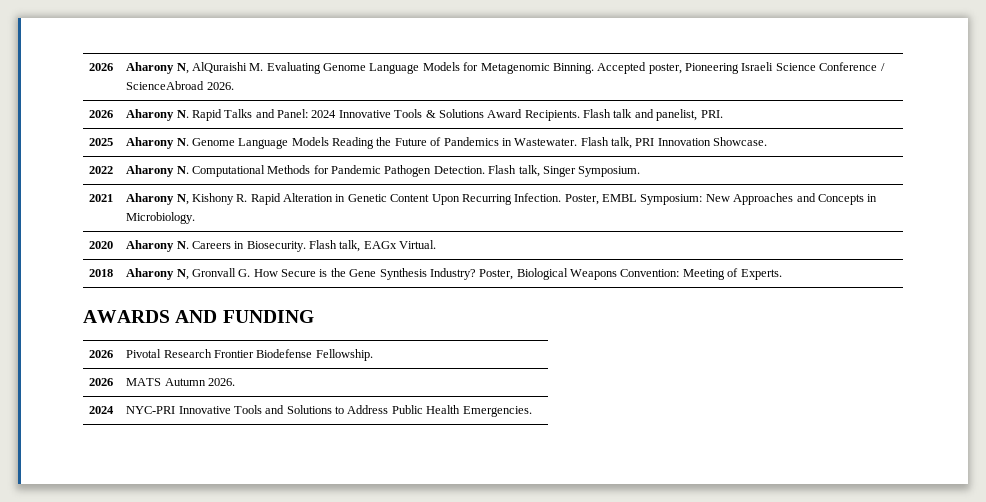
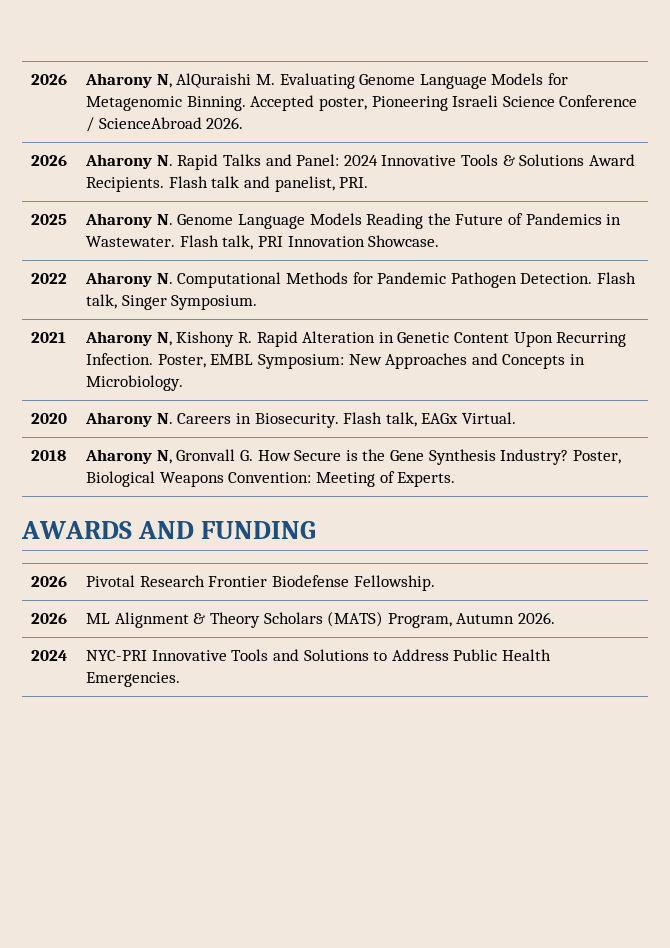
- 2026 | MATS Autumn 2026.
+ 2026 | ML Alignment & Theory Scholars (MATS) Program, Autumn 2026.

